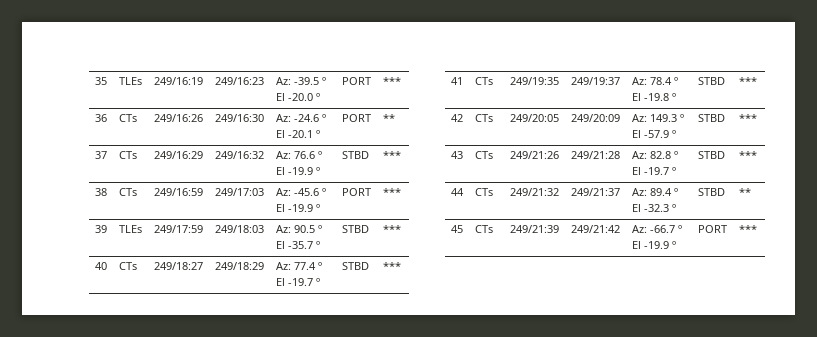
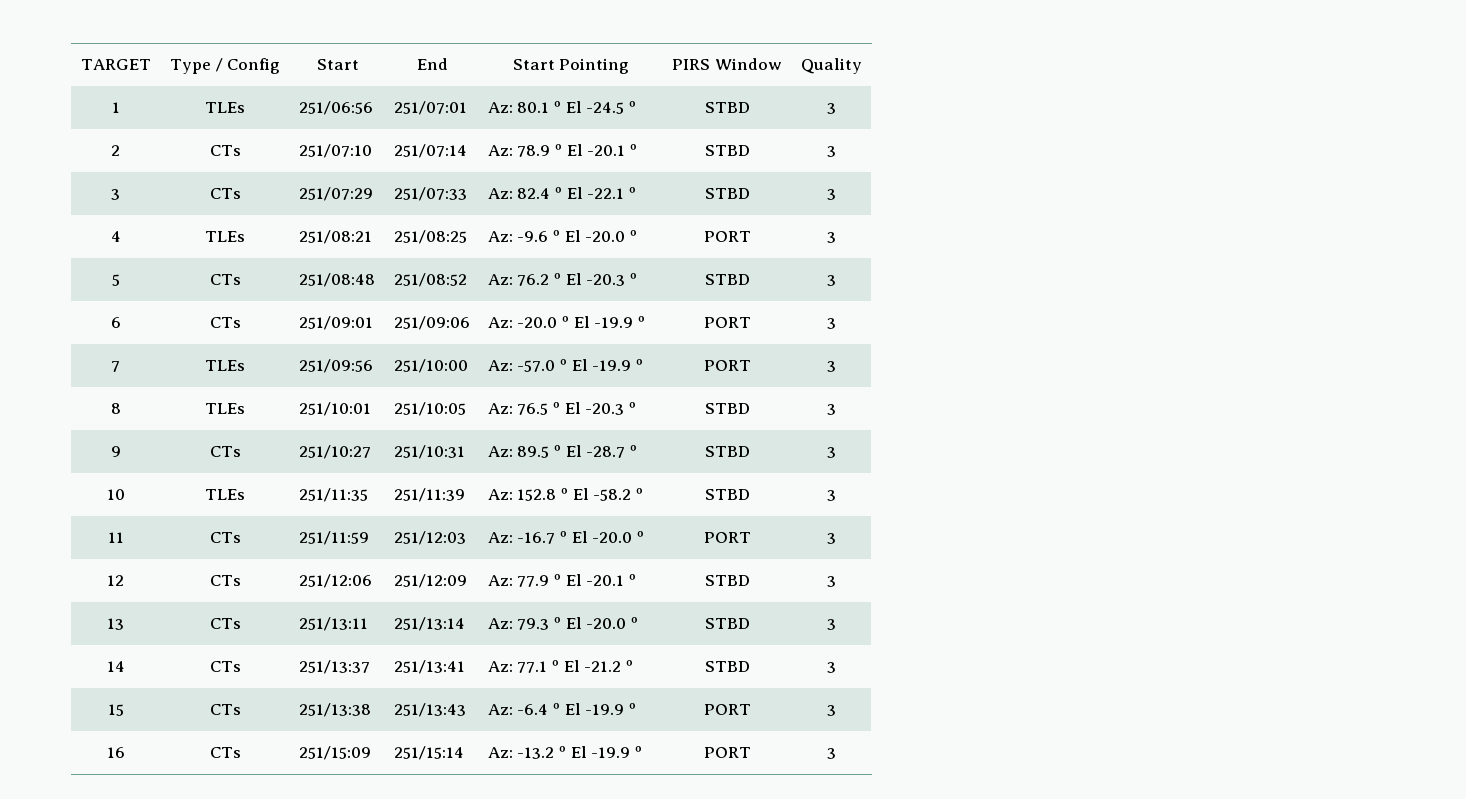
- 35 | TLEs | 249/16:19 | 249/16:23 | Az: -39.5 º El -20.0 º | PORT | ***
- 36 | CTs | 249/16:26 | 249/16:30 | Az: -24.6 º El -20.1 º | PORT | **
- 37 | CTs | 249/16:29 | 249/16:32 | Az: 76.6 º El -19.9 º | STBD | ***
- 38 | CTs | 249/16:59 | 249/17:03 | Az: -45.6 º El -19.9 º | PORT | ***
- 39 | TLEs | 249/17:59 | 249/18:03 | Az: 90.5 º El -35.7 º | STBD | ***
- 40 | CTs | 249/18:27 | 249/18:29 | Az: 77.4 º El -19.7 º | STBD | ***
- 41 | CTs | 249/19:35 | 249/19:37 | Az: 78.4 º El -19.8 º | STBD | ***
- 42 | CTs | 249/20:05 | 249/20:09 | Az: 149.3 º El -57.9 º | STBD | ***
- 43 | CTs | 249/21:26 | 249/21:28 | Az: 82.8 º El -19.7 º | STBD | ***
- 44 | CTs | 249/21:32 | 249/21:37 | Az: 89.4 º El -32.3 º | STBD | **
- 45 | CTs | 249/21:39 | 249/21:42 | Az: -66.7 º El -19.9 º | PORT | ***
+ TARGET | Type / Config | Start | End | Start Pointing | PIRS Window | Quality
+ 1 | TLEs | 251/06:56 | 251/07:01 | Az: 80.1 º El -24.5 º | STBD | 3
+ 2 | CTs | 251/07:10 | 251/07:14 | Az: 78.9 º El -20.1 º | STBD | 3
+ 3 | CTs | 251/07:29 | 251/07:33 | Az: 82.4 º El -22.1 º | STBD | 3
+ 4 | TLEs | 251/08:21 | 251/08:25 | Az: -9.6 º El -20.0 º | PORT | 3
+ 5 | CTs | 251/08:48 | 251/08:52 | Az: 76.2 º El -20.3 º | STBD | 3
+ 6 | CTs | 251/09:01 | 251/09:06 | Az: -20.0 º El -19.9 º | PORT | 3
+ 7 | TLEs | 251/09:56 | 251/10:00 | Az: -57.0 º El -19.9 º | PORT | 3
+ 8 | TLEs | 251/10:01 | 251/10:05 | Az: 76.5 º El -20.3 º | STBD | 3
+ 9 | CTs | 251/10:27 | 251/10:31 | Az: 89.5 º El -28.7 º | STBD | 3
+ 10 | TLEs | 251/11:35 | 251/11:39 | Az: 152.8 º El -58.2 º | STBD | 3
+ 11 | CTs | 251/11:59 | 251/12:03 | Az: -16.7 º El -20.0 º | PORT | 3
+ 12 | CTs | 251/12:06 | 251/12:09 | Az: 77.9 º El -20.1 º | STBD | 3
+ 13 | CTs | 251/13:11 | 251/13:14 | Az: 79.3 º El -20.0 º | STBD | 3
+ 14 | CTs | 251/13:37 | 251/13:41 | Az: 77.1 º El -21.2 º | STBD | 3
+ 15 | CTs | 251/13:38 | 251/13:43 | Az: -6.4 º El -19.9 º | PORT | 3
+ 16 | CTs | 251/15:09 | 251/15:14 | Az: -13.2 º El -19.9 º | PORT | 3

